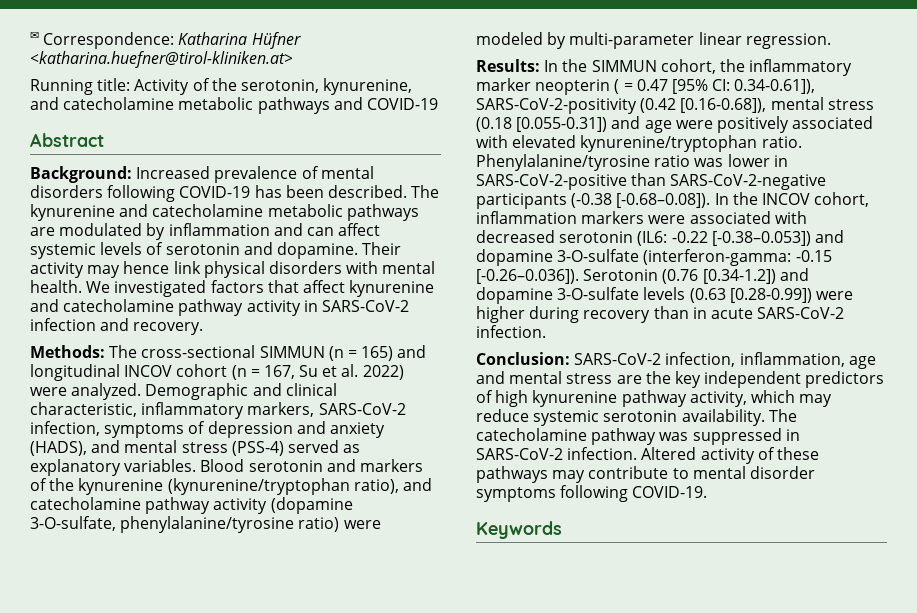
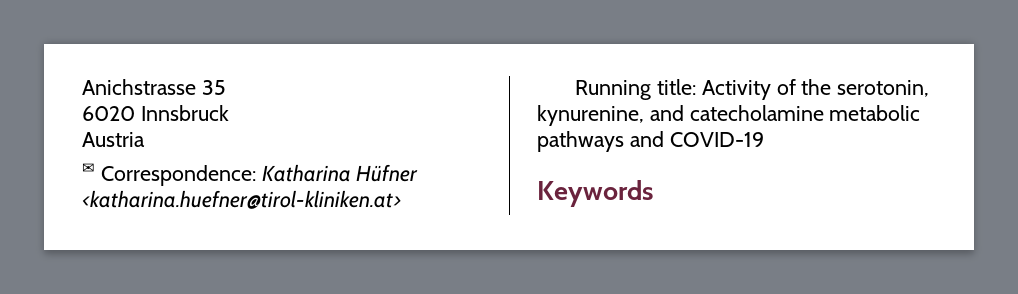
+ Anichstrasse 35
+ 6020 Innsbruck
+ Austria
- Abstract
- Background: Increased prevalence of mental disorders following COVID-19 has been described. The kynurenine and catecholamine metabolic pathways are modulated by inflammation and can affect systemic levels of serotonin and dopamine. Their activity may hence link physical disorders with mental health. We investigated factors that affect kynurenine and catecholamine pathway activity in SARS-CoV-2 infection and recovery.
- Methods: The cross-sectional SIMMUN (n = 165) and longitudinal INCOV cohort (n = 167, Su et al. 2022) were analyzed. Demographic and clinical characteristic, inflammatory markers, SARS-CoV-2 infection, symptoms of depression and anxiety (HADS), and mental stress (PSS-4) served as explanatory variables. Blood serotonin and markers of the kynurenine (kynurenine/tryptophan ratio), and catecholamine pathway activity (dopamine 3-O-sulfate, phenylalanine/tyrosine ratio) were modeled by multi-parameter linear regression.
- Results: In the SIMMUN cohort, the inflammatory marker neopterin ( = 0.47 [95% CI: 0.34-0.61]), SARS-CoV-2-positivity (0.42 [0.16-0.68]), mental stress (0.18 [0.055-0.31]) and age were positively associated with elevated kynurenine/tryptophan ratio. Phenylalanine/tyrosine ratio was lower in SARS-CoV-2-positive than SARS-CoV-2-negative participants (-0.38 [-0.68–0.08]). In the INCOV cohort, inflammation markers were associated with decreased serotonin (IL6: -0.22 [-0.38–0.053]) and dopamine 3-O-sulfate (interferon-gamma: -0.15 [-0.26–0.036]). Serotonin (0.76 [0.34-1.2]) and dopamine 3-O-sulfate levels (0.63 [0.28-0.99]) were higher during recovery than in acute SARS-CoV-2 infection.
- Conclusion: SARS-CoV-2 infection, inflammation, age and mental stress are the key independent predictors of high kynurenine pathway activity, which may reduce systemic serotonin availability. The catecholamine pathway was suppressed in SARS-CoV-2 infection. Altered activity of these pathways may contribute to mental disorder symptoms following COVID-19.

